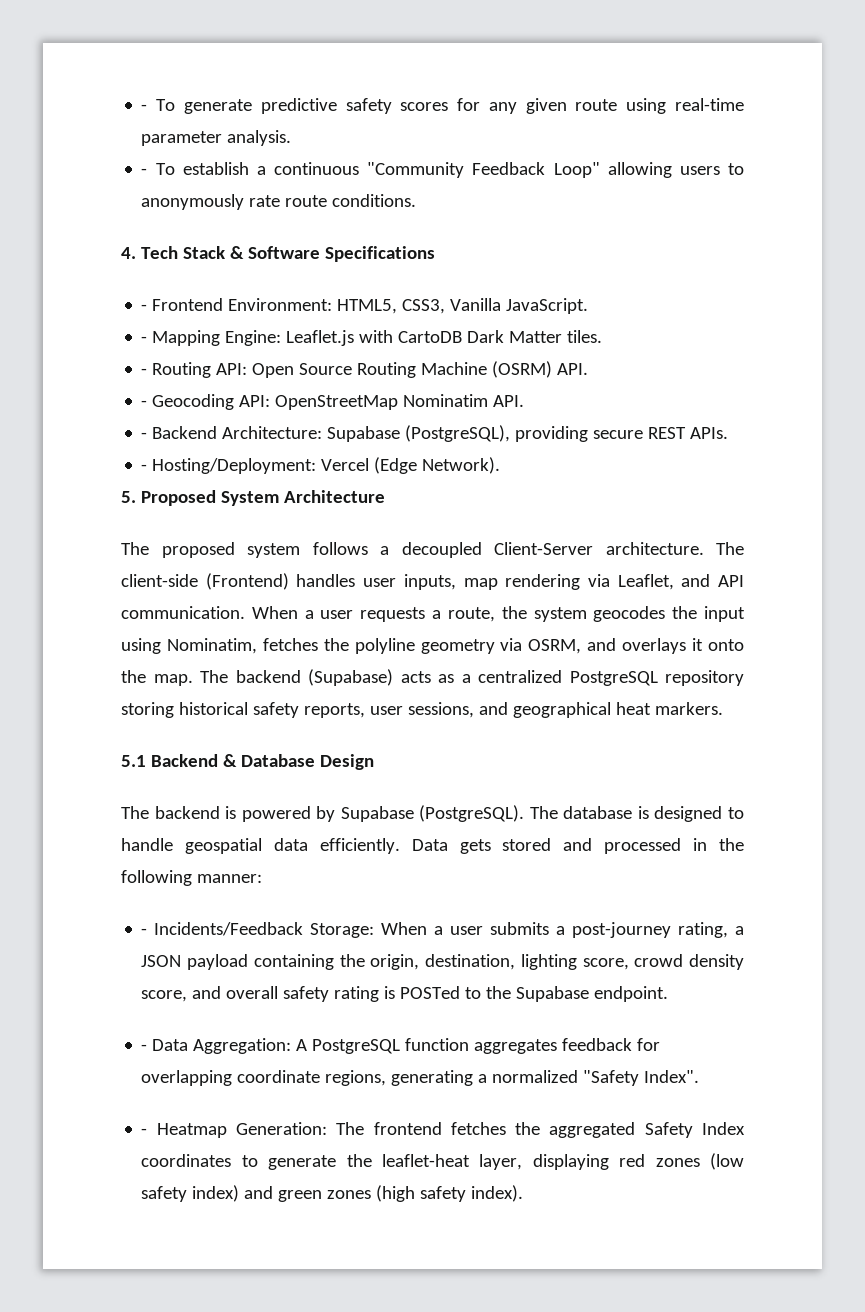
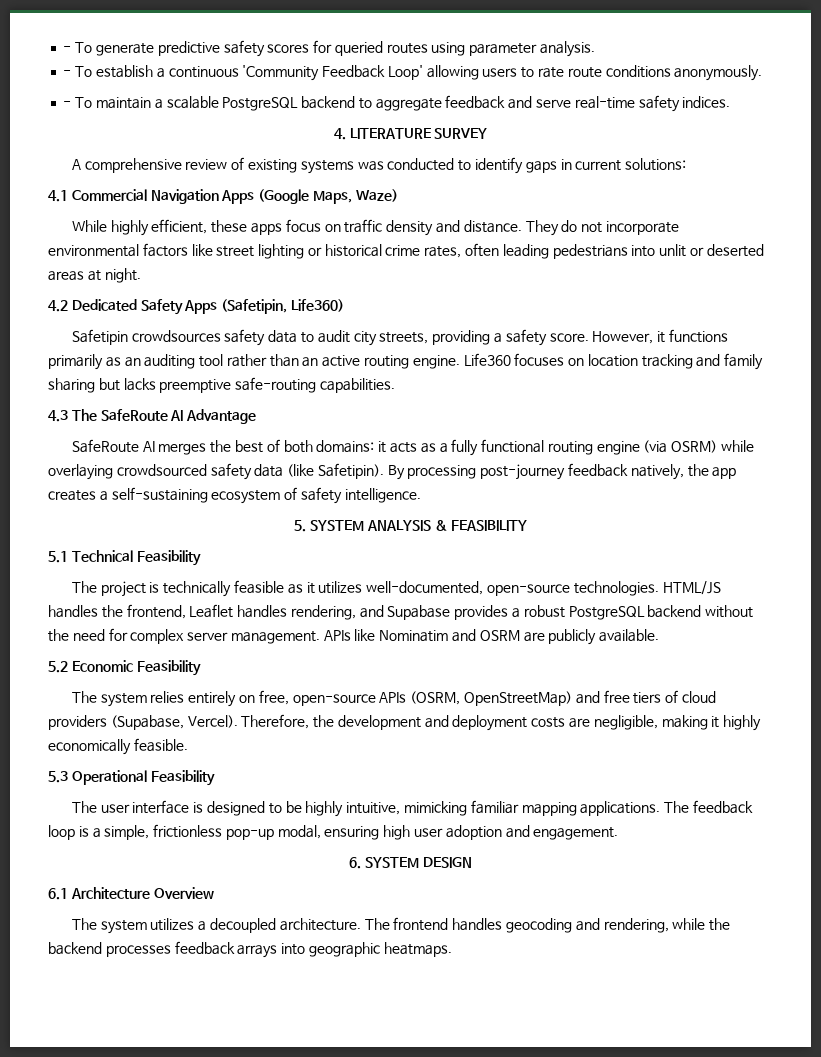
- - To generate predictive safety scores for any given route using real-time parameter analysis.
+ - To generate predictive safety scores for queried routes using parameter analysis.
- - To establish a continuous "Community Feedback Loop" allowing users to anonymously rate route conditions.
- 4. Tech Stack & Software Specifications
- - Frontend Environment: HTML5, CSS3, Vanilla JavaScript.
- - Mapping Engine: Leaflet.js with CartoDB Dark Matter tiles.
- - Routing API: Open Source Routing Machine (OSRM) API.
- - Geocoding API: OpenStreetMap Nominatim API.
- - Backend Architecture: Supabase (PostgreSQL), providing secure REST APIs.
- - Hosting/Deployment: Vercel (Edge Network).
- 5. Proposed System Architecture
- The proposed system follows a decoupled Client-Server architecture. The client-side (Frontend) handles user inputs, map rendering via Leaflet, and API communication. When a user requests a route, the system geocodes the input using Nominatim, fetches the polyline geometry via OSRM, and overlays it onto the map. The backend (Supabase) acts as a centralized PostgreSQL repository storing historical safety reports, user sessions, and geographical heat markers.
- 5.1 Backend & Database Design
- The backend is powered by Supabase (PostgreSQL). The database is designed to handle geospatial data efficiently. Data gets stored and processed in the following manner:
- - Incidents/Feedback Storage: When a user submits a post-journey rating, a JSON payload containing the origin, destination, lighting score, crowd density score, and overall safety rating is POSTed to the Supabase endpoint.
- - Data Aggregation: A PostgreSQL function aggregates feedback for overlapping coordinate regions, generating a normalized "Safety Index".
- - Heatmap Generation: The frontend fetches the aggregated Safety Index coordinates to generate the leaflet-heat layer, displaying red zones (low safety index) and green zones (high safety index).
+ - To establish a continuous 'Community Feedback Loop' allowing users to rate route conditions anonymously.
+ - To maintain a scalable PostgreSQL backend to aggregate feedback and serve real-time safety indices.
+ 4. LITERATURE SURVEY
+ A comprehensive review of existing systems was conducted to identify gaps in current solutions:
+ 4.1 Commercial Navigation Apps (Google Maps, Waze)
+ While highly efficient, these apps focus on traffic density and distance. They do not incorporate environmental factors like street lighting or historical crime rates, often leading pedestrians into unlit or deserted areas at night.
+ 4.2 Dedicated Safety Apps (Safetipin, Life360)
+ Safetipin crowdsources safety data to audit city streets, providing a safety score. However, it functions primarily as an auditing tool rather than an active routing engine. Life360 focuses on location tracking and family sharing but lacks preemptive safe-routing capabilities.
+ 4.3 The SafeRoute AI Advantage
+ SafeRoute AI merges the best of both domains: it acts as a fully functional routing engine (via OSRM) while overlaying crowdsourced safety data (like Safetipin). By processing post-journey feedback natively, the app creates a self-sustaining ecosystem of safety intelligence.
+ 5. SYSTEM ANALYSIS & FEASIBILITY
+ 5.1 Technical Feasibility
+ The project is technically feasible as it utilizes well-documented, open-source technologies. HTML/JS handles the frontend, Leaflet handles rendering, and Supabase provides a robust PostgreSQL backend without the need for complex server management. APIs like Nominatim and OSRM are publicly available.
+ 5.2 Economic Feasibility
+ The system relies entirely on free, open-source APIs (OSRM, OpenStreetMap) and free tiers of cloud providers (Supabase, Vercel). Therefore, the development and deployment costs are negligible, making it highly economically feasible.
+ 5.3 Operational Feasibility
+ The user interface is designed to be highly intuitive, mimicking familiar mapping applications. The feedback loop is a simple, frictionless pop-up modal, ensuring high user adoption and engagement.
+ 6. SYSTEM DESIGN
+ 6.1 Architecture Overview
+ The system utilizes a decoupled architecture. The frontend handles geocoding and rendering, while the backend processes feedback arrays into geographic heatmaps.

